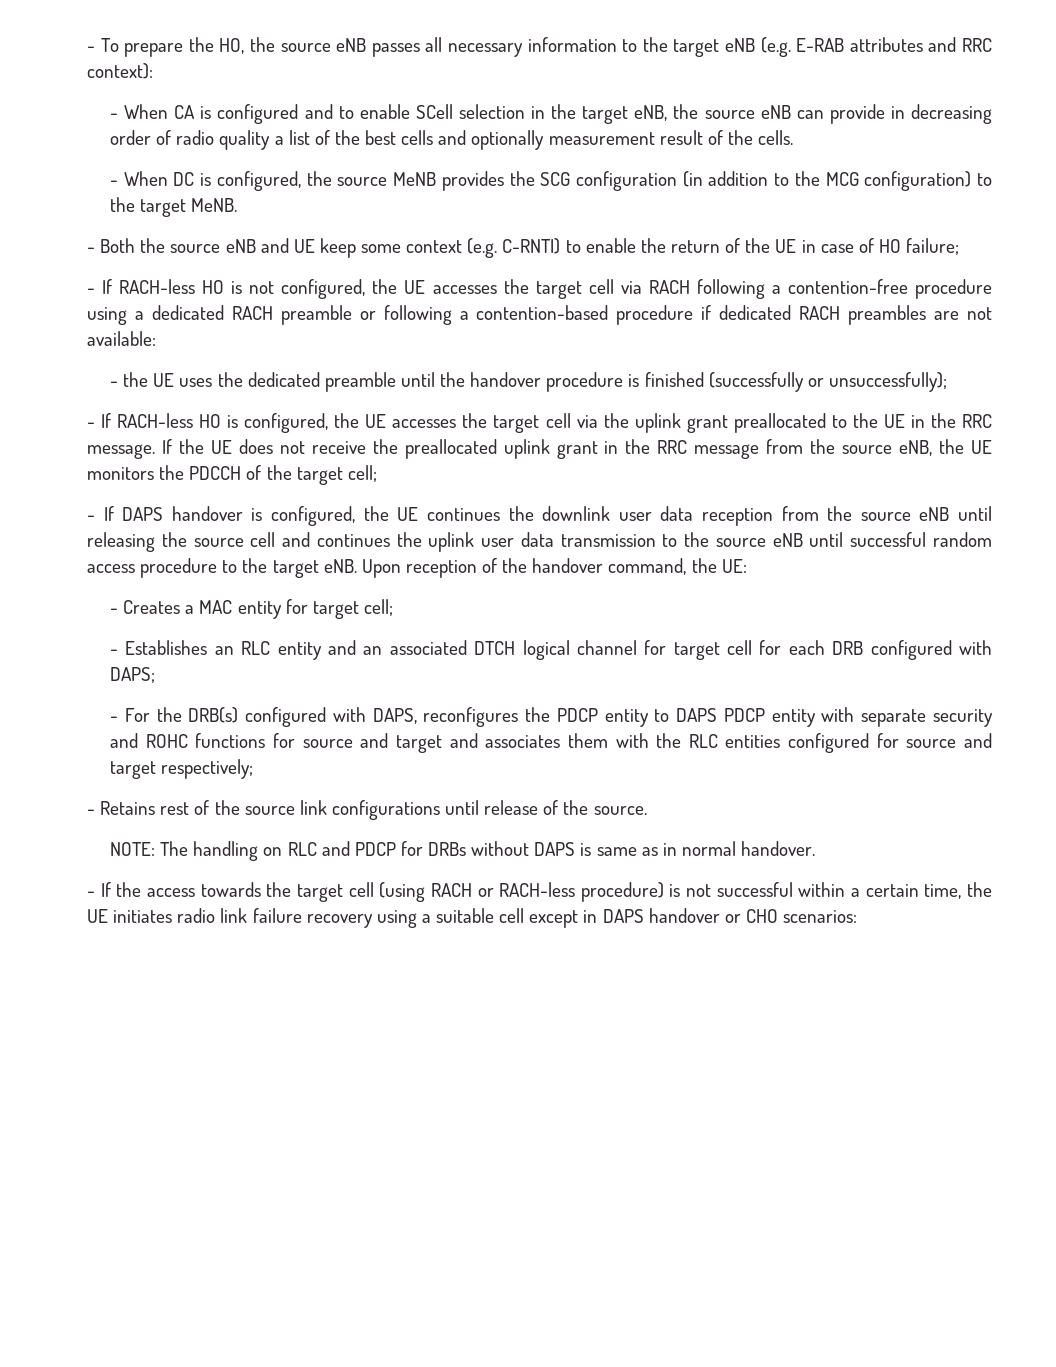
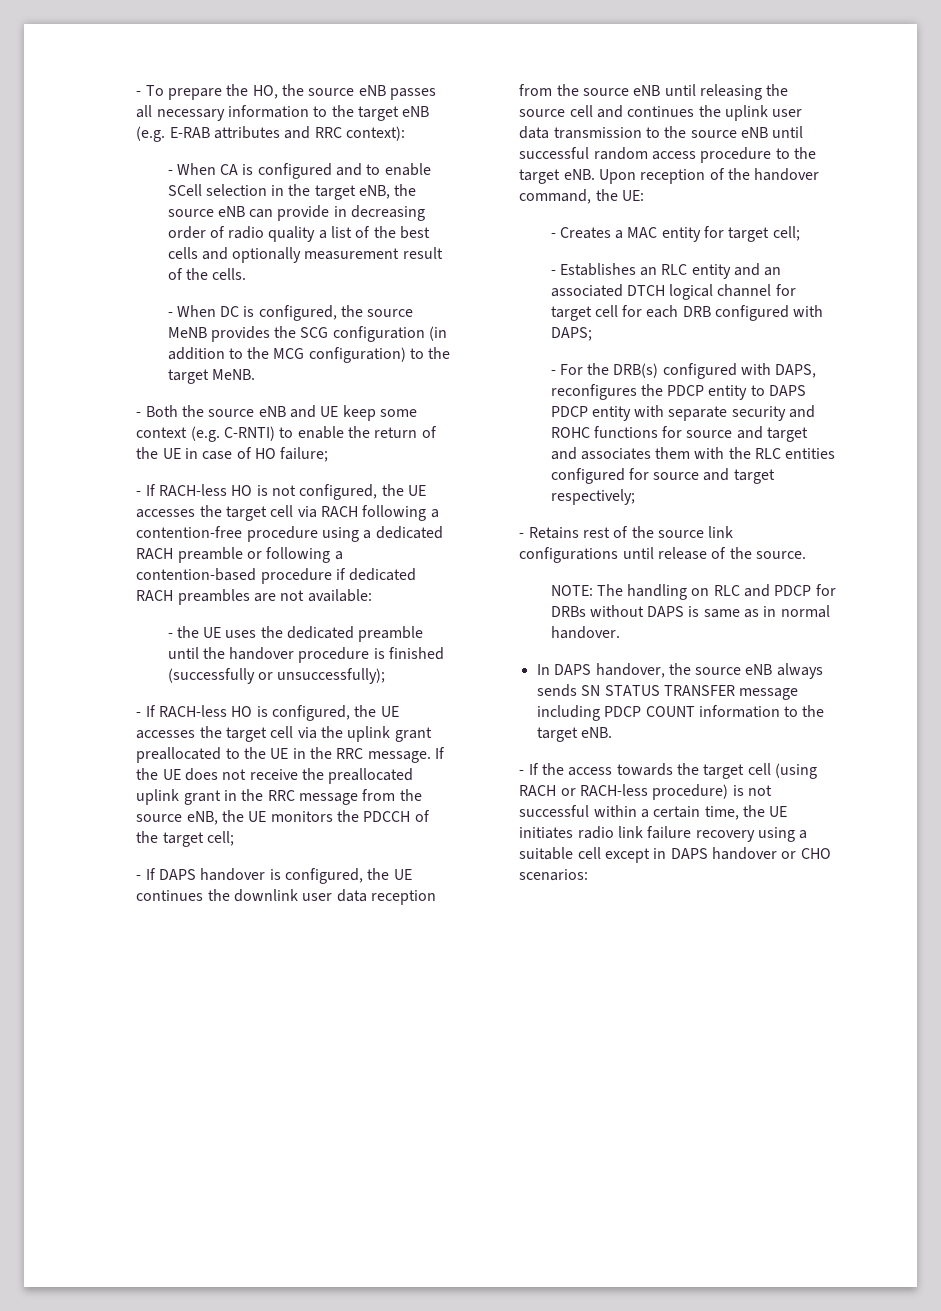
+ In DAPS handover, the source eNB always sends SN STATUS TRANSFER message including PDCP COUNT information to the target eNB.

